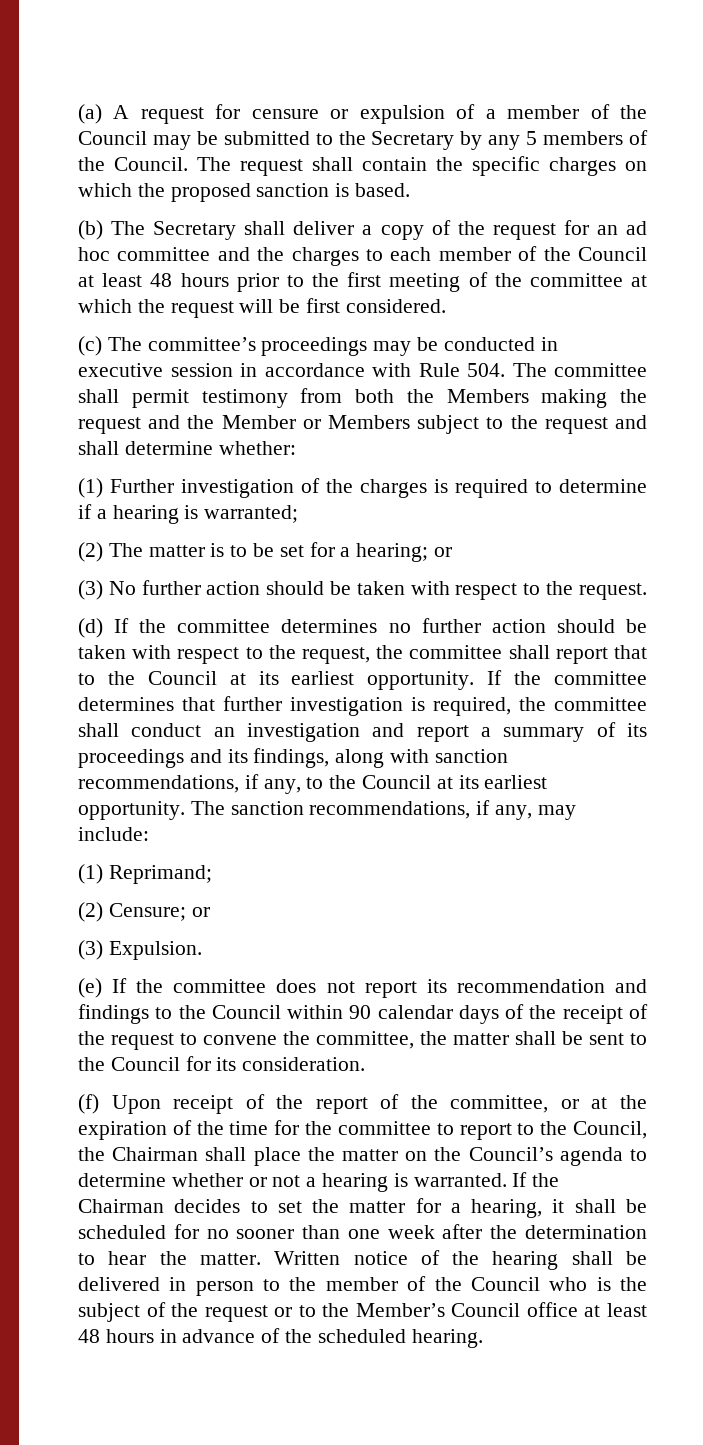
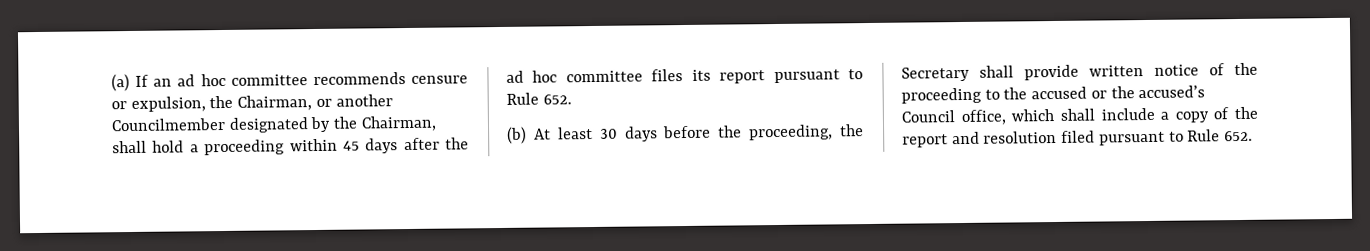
- (a) A request for censure or expulsion of a member of the Council may be submitted to the Secretary by any 5 members of the Council. The request shall contain the specific charges on which the proposed sanction is based.
- (b) The Secretary shall deliver a copy of the request for an ad hoc committee and the charges to each member of the Council at least 48 hours prior to the first meeting of the committee at which the request will be first considered.
- (c) The committee’s proceedings may be conducted in executive session in accordance with Rule 504. The committee shall permit testimony from both the Members making the request and the Member or Members subject to the request and shall determine whether:
- (1) Further investigation of the charges is required to determine if a hearing is warranted;
- (2) The matter is to be set for a hearing; or
- (3) No further action should be taken with respect to the request.
- (d) If the committee determines no further action should be taken with respect to the request, the committee shall report that to the Council at its earliest opportunity. If the committee determines that further investigation is required, the committee shall conduct an investigation and report a summary of its proceedings and its findings, along with sanction recommendations, if any, to the Council at its earliest opportunity. The sanction recommendations, if any, may include:
- (1) Reprimand;
- (2) Censure; or
- (3) Expulsion.
- (e) If the committee does not report its recommendation and findings to the Council within 90 calendar days of the receipt of the request to convene the committee, the matter shall be sent to the Council for its consideration.
- (f) Upon receipt of the report of the committee, or at the expiration of the time for the committee to report to the Council, the Chairman shall place the matter on the Council’s agenda to determine whether or not a hearing is warranted. If the Chairman decides to set the matter for a hearing, it shall be scheduled for no sooner than one week after the determination to hear the matter. Written notice of the hearing shall be delivered in person to the member of the Council who is the subject of the request or to the Member’s Council office at least 48 hours in advance of the scheduled hearing.
+ (a) If an ad hoc committee recommends censure or expulsion, the Chairman, or another Councilmember designated by the Chairman, shall hold a proceeding within 45 days after the ad hoc committee files its report pursuant to Rule 652.
+ (b) At least 30 days before the proceeding, the Secretary shall provide written notice of the proceeding to the accused or the accused’s Council office, which shall include a copy of the report and resolution filed pursuant to Rule 652.

